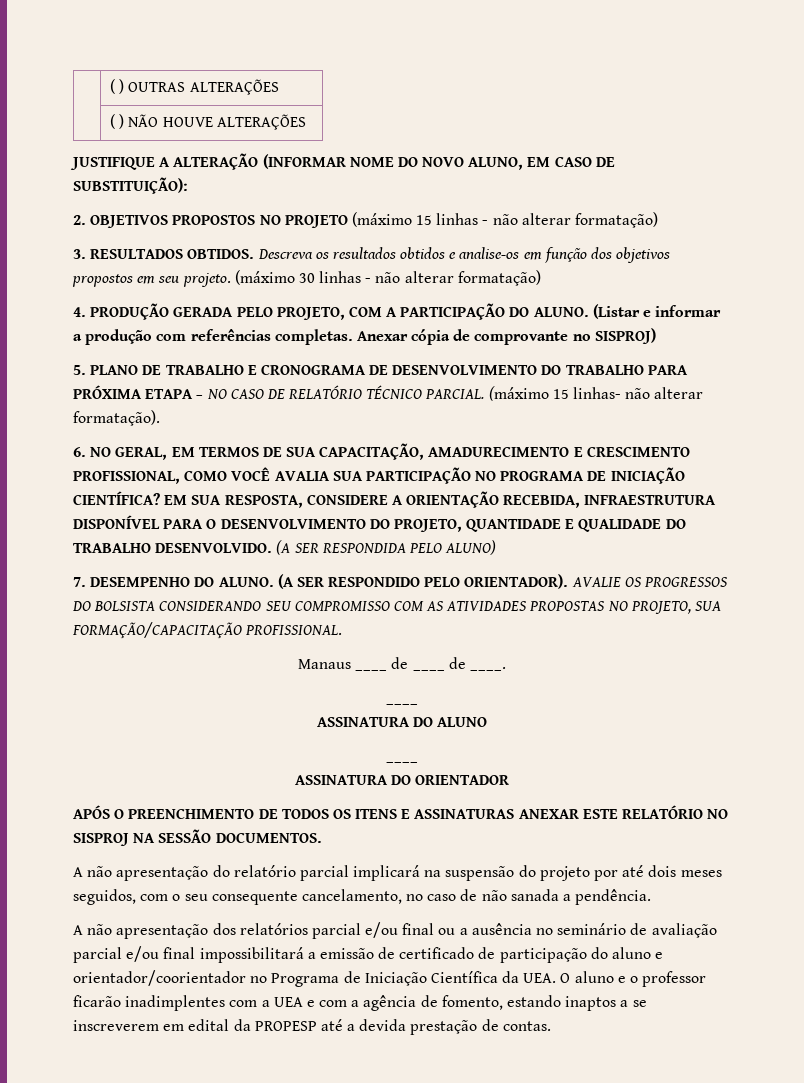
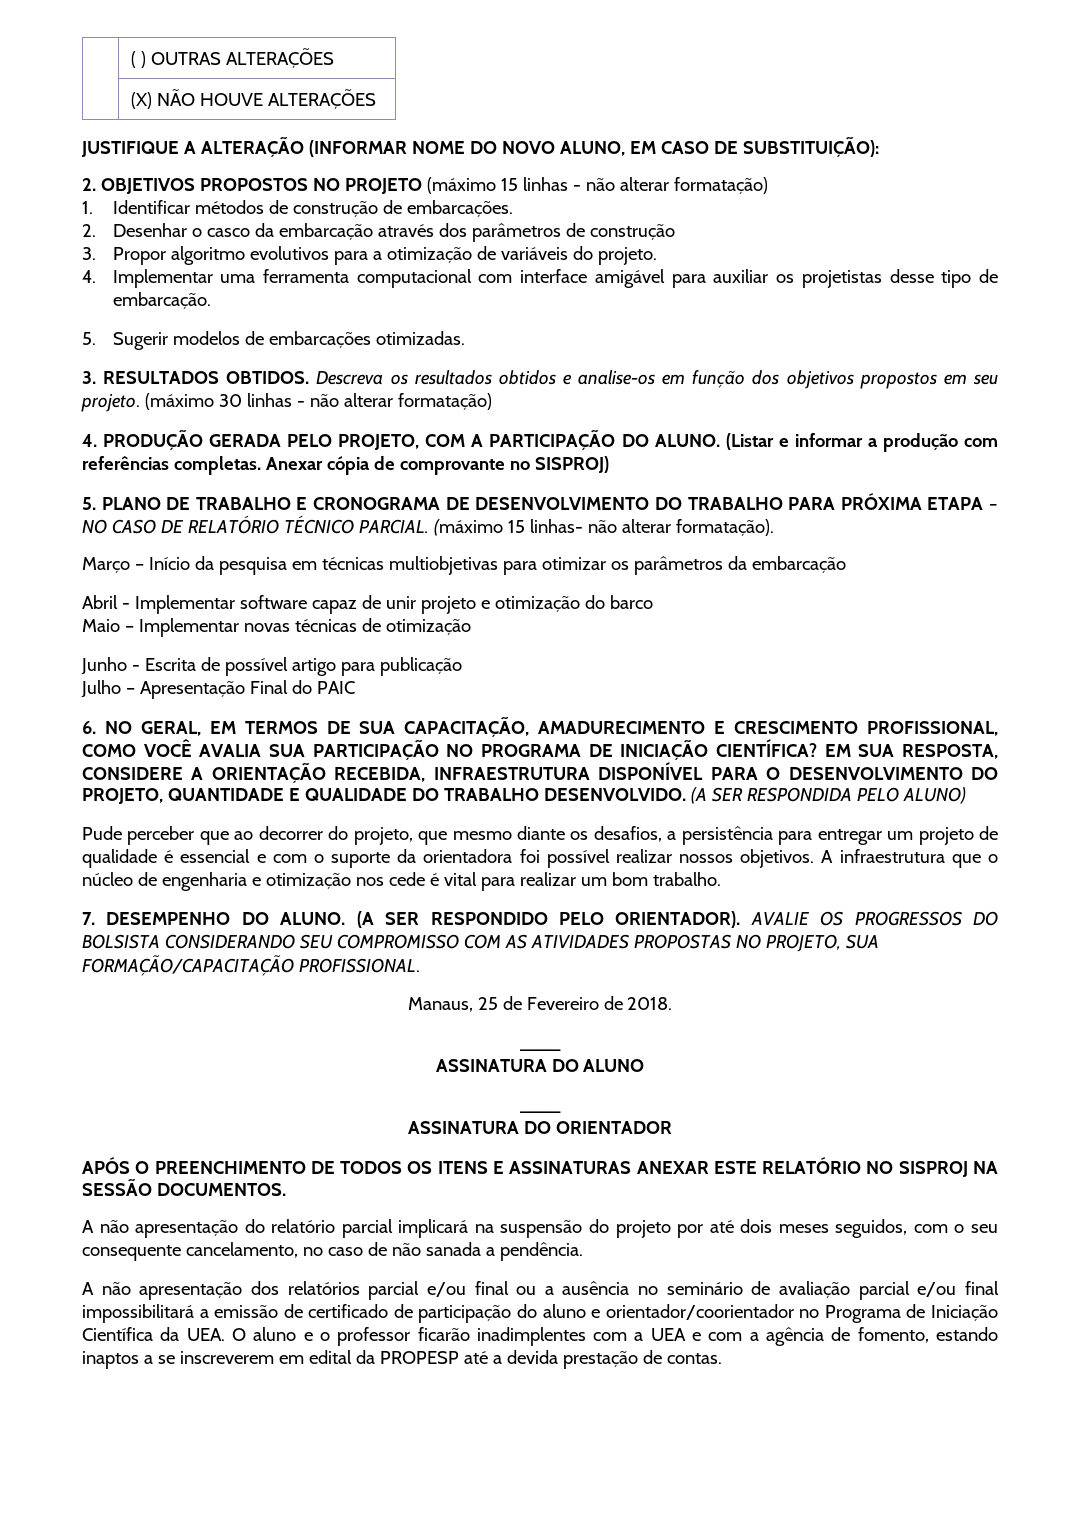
- | ( ) NÃO HOUVE ALTERAÇÕES
+ | (X) NÃO HOUVE ALTERAÇÕES
+ 1. Identificar métodos de construção de embarcações.
+ 2. Desenhar o casco da embarcação através dos parâmetros de construção
+ 3. Propor algoritmo evolutivos para a otimização de variáveis do projeto.
+ 4. Implementar uma ferramenta computacional com interface amigável para auxiliar os projetistas desse tipo de embarcação.
+ 5. Sugerir modelos de embarcações otimizadas.
+ Março – Início da pesquisa em técnicas multiobjetivas para otimizar os parâmetros da embarcação
+ Abril - Implementar software capaz de unir projeto e otimização do barco
+ Maio – Implementar novas técnicas de otimização
+ Junho - Escrita de possível artigo para publicação
+ Julho – Apresentação Final do PAIC
+ Pude perceber que ao decorrer do projeto, que mesmo diante os desafios, a persistência para entregar um projeto de qualidade é essencial e com o suporte da orientadora foi possível realizar nossos objetivos. A infraestrutura que o núcleo de engenharia e otimização nos cede é vital para realizar um bom trabalho.
- Manaus ____ de ____ de ____.
+ Manaus, 25 de Fevereiro de 2018.

